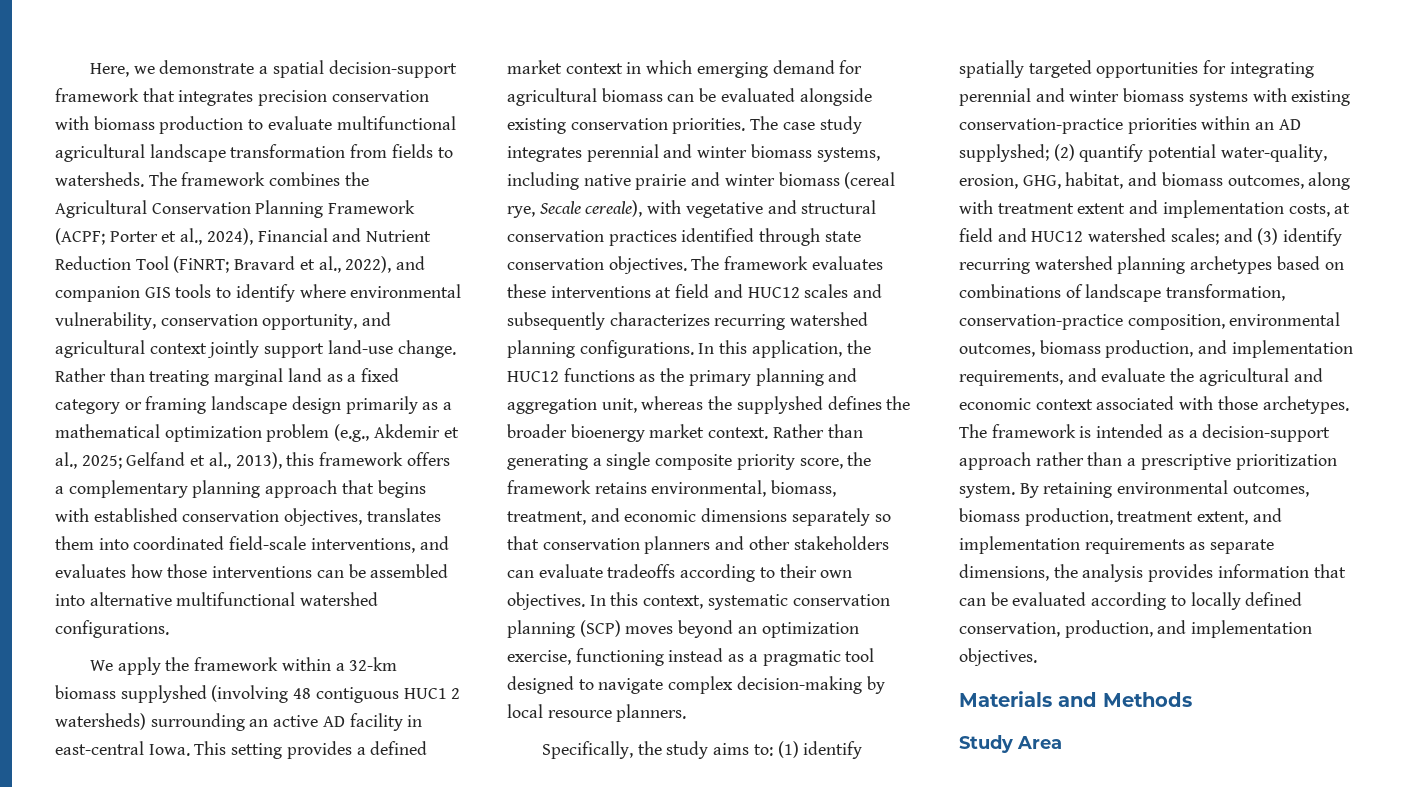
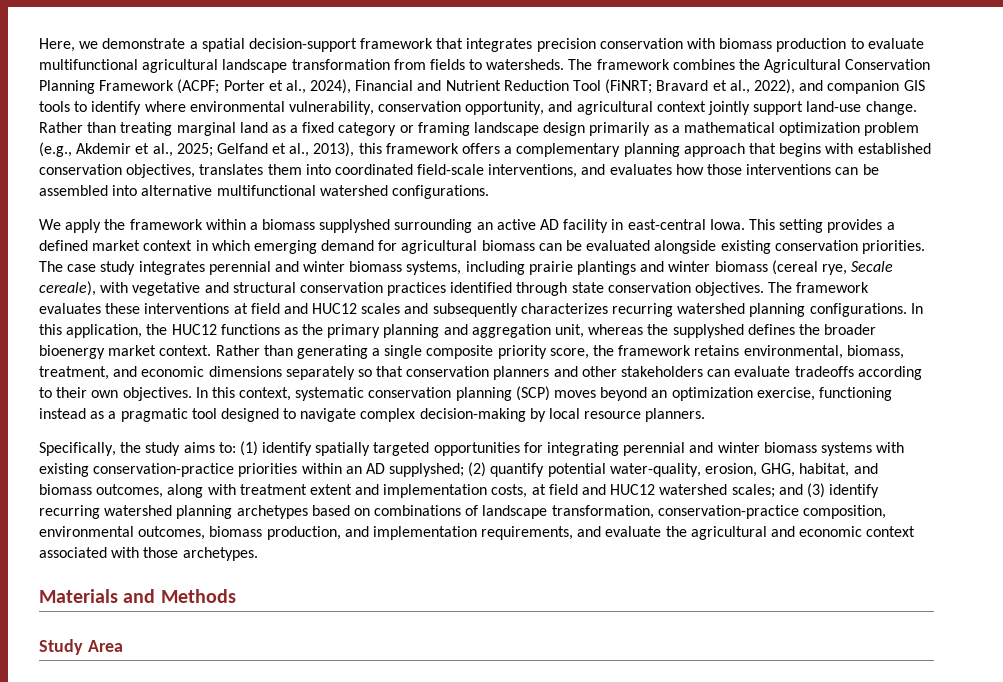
- We apply the framework within a 32-km biomass supplyshed (involving 48 contiguous HUC1 2 watersheds) surrounding an active AD facility in east-central Iowa.
+ We apply the framework within a biomass supplyshed surrounding an active AD facility in east-central Iowa.
- The case study integrates perennial and winter biomass systems, including native prairie and winter biomass (cereal rye, Secale cereale), with vegetative and structural conservation practices identified through state conservation objectives.
+ The case study integrates perennial and winter biomass systems, including prairie plantings and winter biomass (cereal rye, Secale cereale), with vegetative and structural conservation practices identified through state conservation objectives.
- The framework is intended as a decision-support approach rather than a prescriptive prioritization system. By retaining environmental outcomes, biomass production, treatment extent, and implementation requirements as separate dimensions, the analysis provides information that can be evaluated according to locally defined conservation, production, and implementation objectives.

